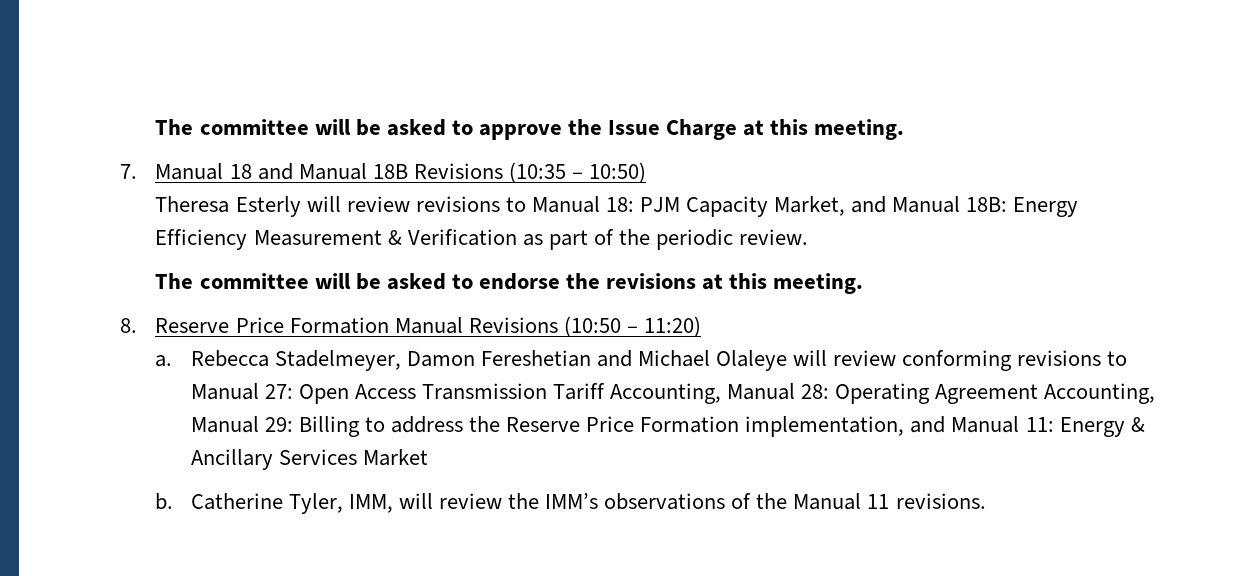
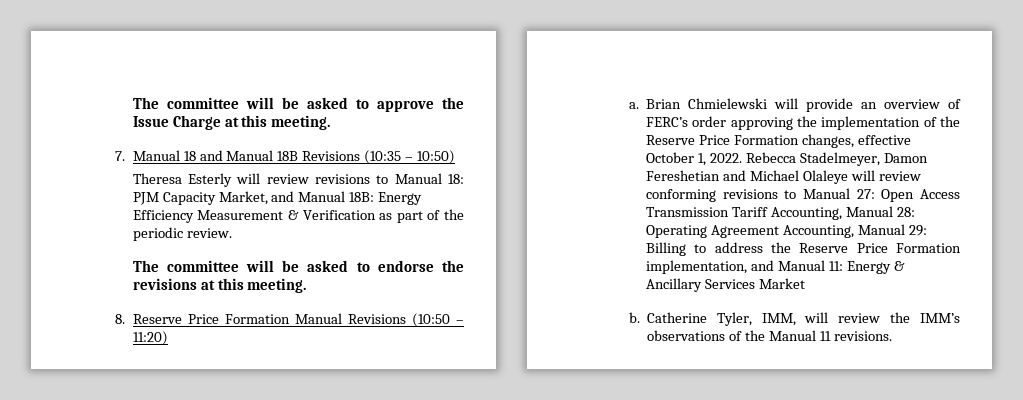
+ Brian Chmielewski will provide an overview of FERC’s order approving the implementation of the Reserve Price Formation changes, effective October 1, 2022.

